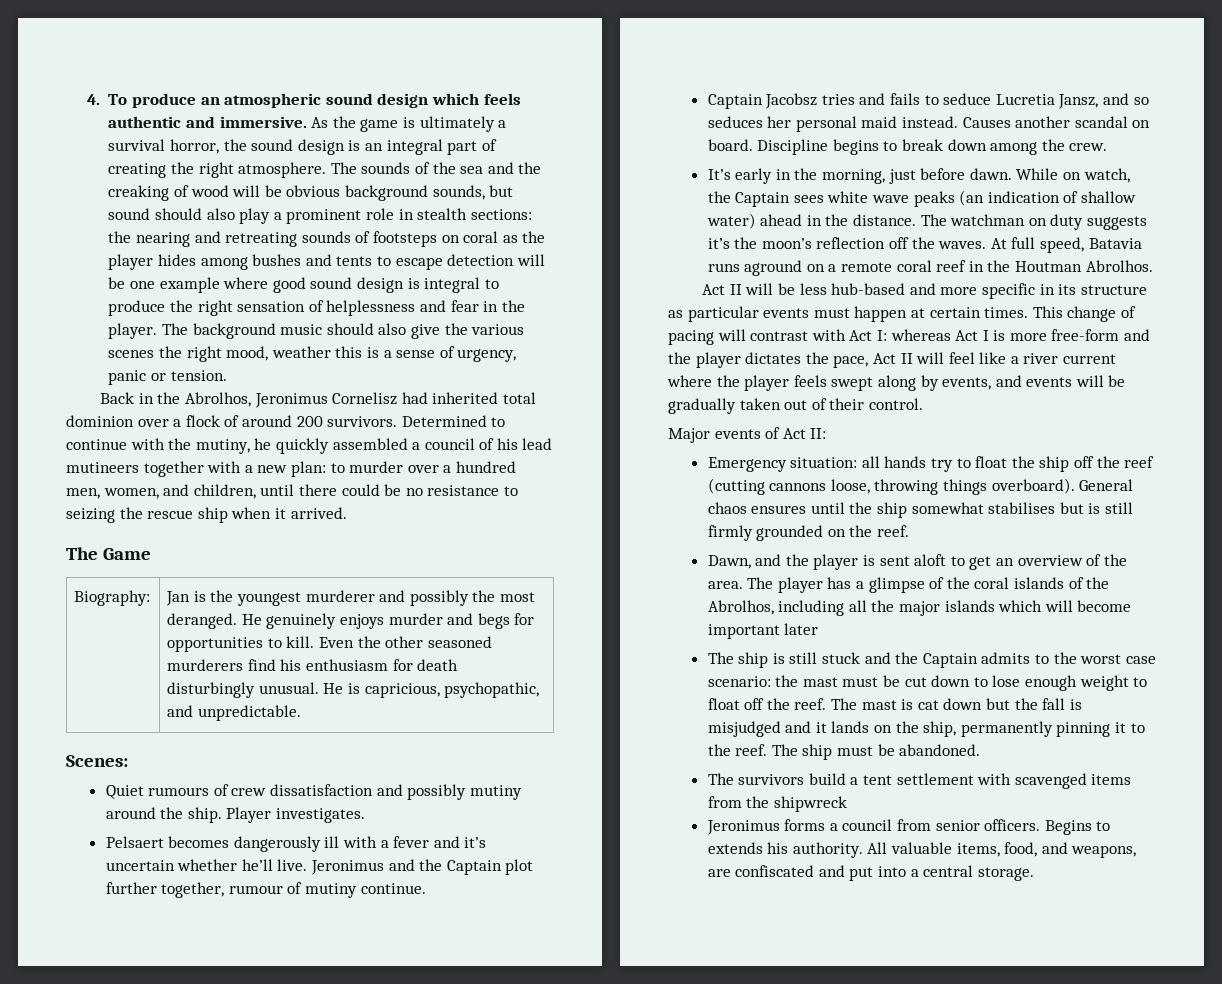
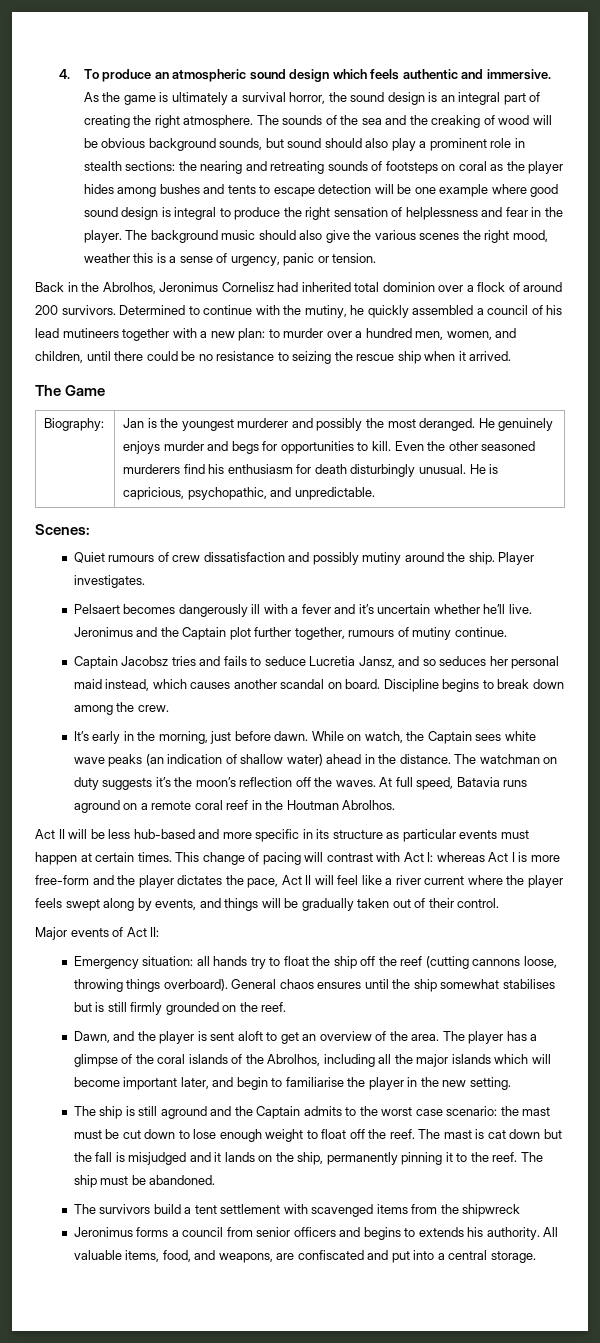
- Jeronimus and the Captain plot further together, rumour of mutiny continue.
+ Jeronimus and the Captain plot further together, rumours of mutiny continue.
- Captain Jacobsz tries and fails to seduce Lucretia Jansz, and so seduces her personal maid instead. Causes another scandal on board.
+ Captain Jacobsz tries and fails to seduce Lucretia Jansz, and so seduces her personal maid instead, which causes another scandal on board.
- This change of pacing will contrast with Act I: whereas Act I is more free-form and the player dictates the pace, Act II will feel like a river current where the player feels swept along by events, and events will be gradually taken out of their control.
+ This change of pacing will contrast with Act I: whereas Act I is more free-form and the player dictates the pace, Act II will feel like a river current where the player feels swept along by events, and things will be gradually taken out of their control.
- The player has a glimpse of the coral islands of the Abrolhos, including all the major islands which will become important later
+ The player has a glimpse of the coral islands of the Abrolhos, including all the major islands which will become important later, and begin to familiarise the player in the new setting.
- The ship is still stuck and the Captain admits to the worst case scenario: the mast must be cut down to lose enough weight to float off the reef.
+ The ship is still aground and the Captain admits to the worst case scenario: the mast must be cut down to lose enough weight to float off the reef.
- Jeronimus forms a council from senior officers. Begins to extends his authority.
+ Jeronimus forms a council from senior officers and begins to extends his authority.

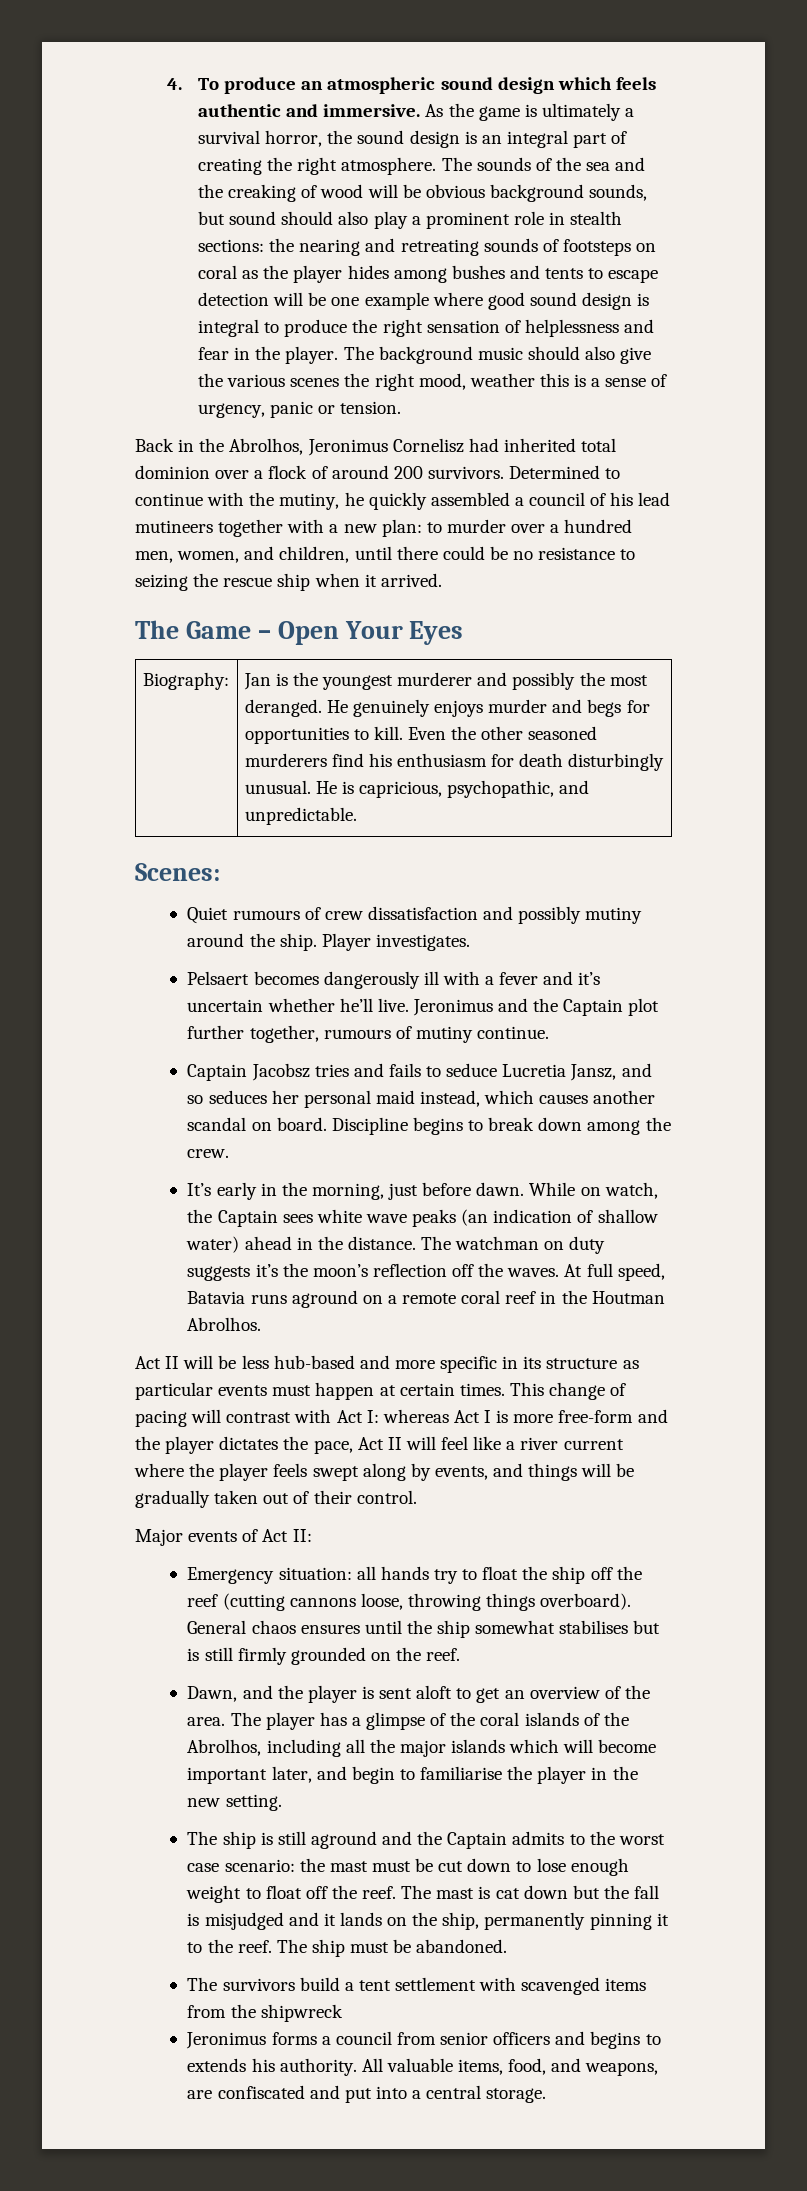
- The Game
+ The Game – Open Your Eyes

